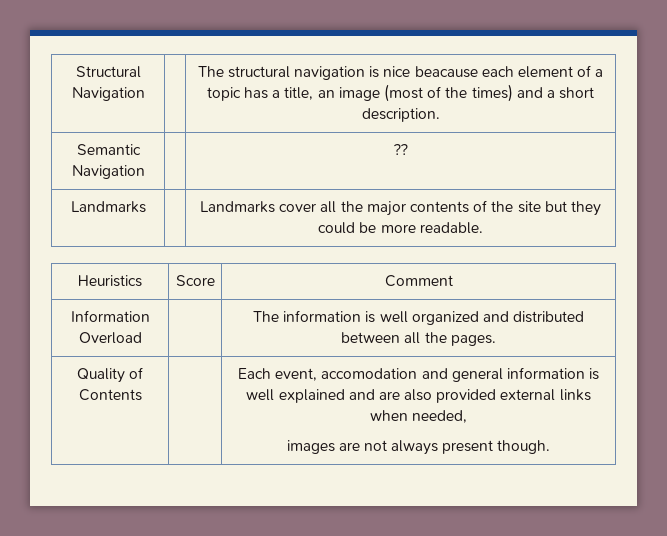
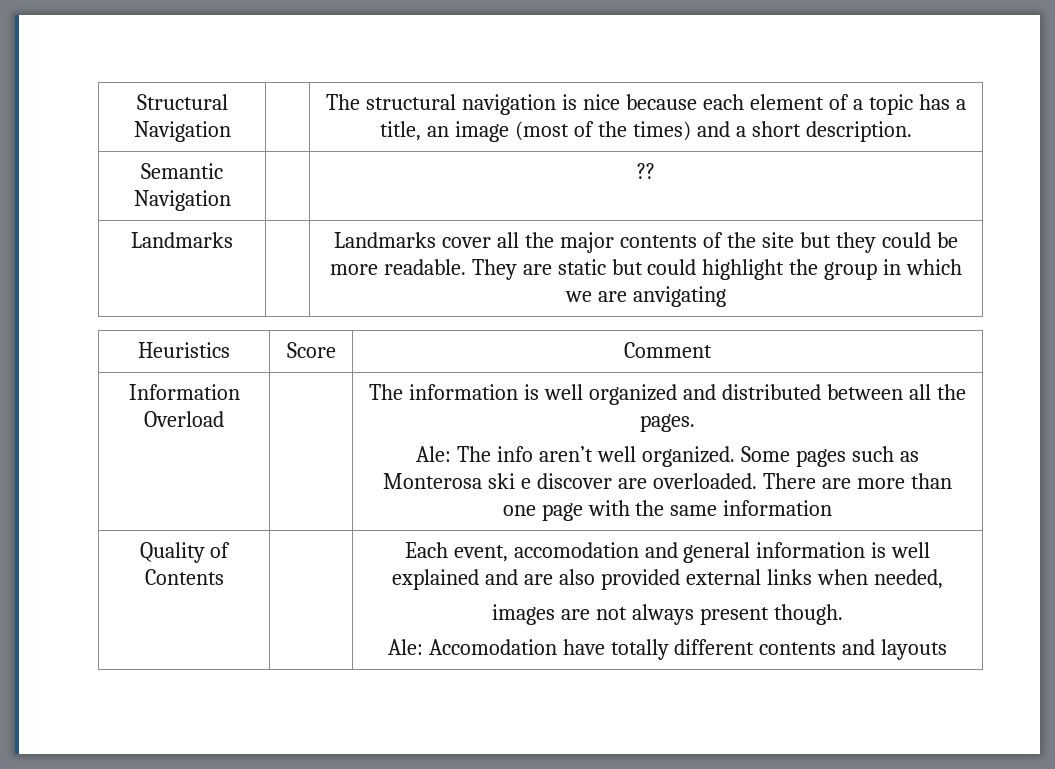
- Structural Navigation | | The structural navigation is nice beacause each element of a topic has a title, an image (most of the times) and a short description.
+ Structural Navigation | | The structural navigation is nice because each element of a topic has a title, an image (most of the times) and a short description.
- Landmarks | | Landmarks cover all the major contents of the site but they could be more readable.
+ Landmarks | | Landmarks cover all the major contents of the site but they could be more readable. They are static but could highlight the group in which we are anvigating
  Information Overload | | The information is well organized and distributed between all the pages.
+ Ale: The info aren’t well organized. Some pages such as Monterosa ski e discover are overloaded. There are more than one page with the same information
  Quality of Contents | | Each event, accomodation and general information is well explained and are also provided external links when needed,
  images are not always present though.
+ Ale: Accomodation have totally different contents and layouts

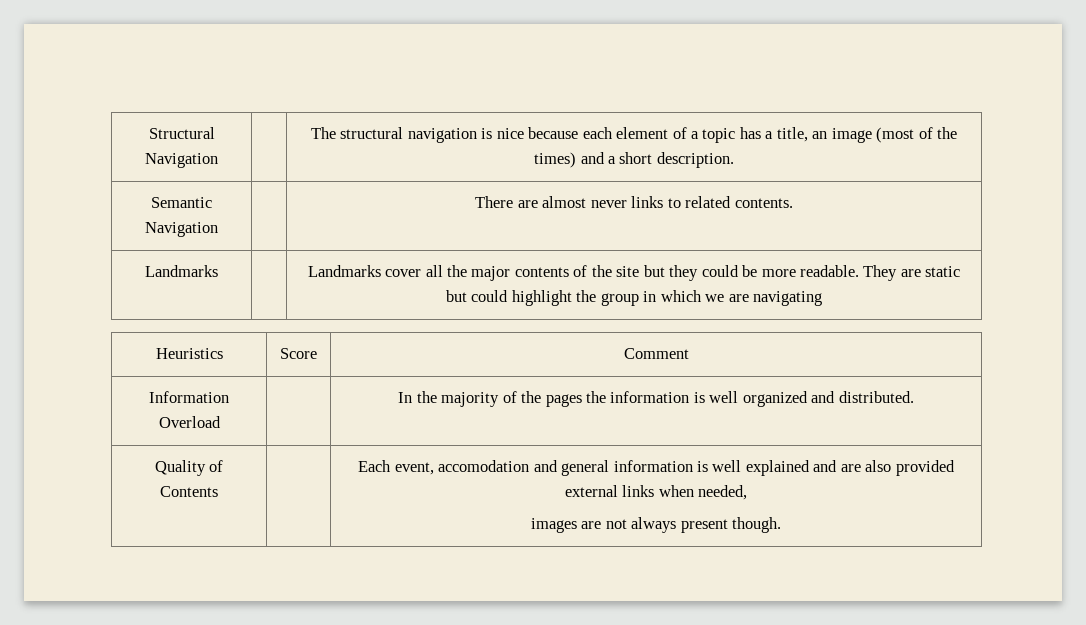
- Semantic Navigation | | ??
+ Semantic Navigation | | There are almost never links to related contents.
- Landmarks | | Landmarks cover all the major contents of the site but they could be more readable. They are static but could highlight the group in which we are anvigating
+ Landmarks | | Landmarks cover all the major contents of the site but they could be more readable. They are static but could highlight the group in which we are navigating
- Information Overload | | The information is well organized and distributed between all the pages.
- Ale: The info aren’t well organized. Some pages such as Monterosa ski e discover are overloaded. There are more than one page with the same information
+ Information Overload | | In the majority of the pages the information is well organized and distributed.
  Quality of Contents | | Each event, accomodation and general information is well explained and are also provided external links when needed,
  images are not always present though.
- Ale: Accomodation have totally different contents and layouts

